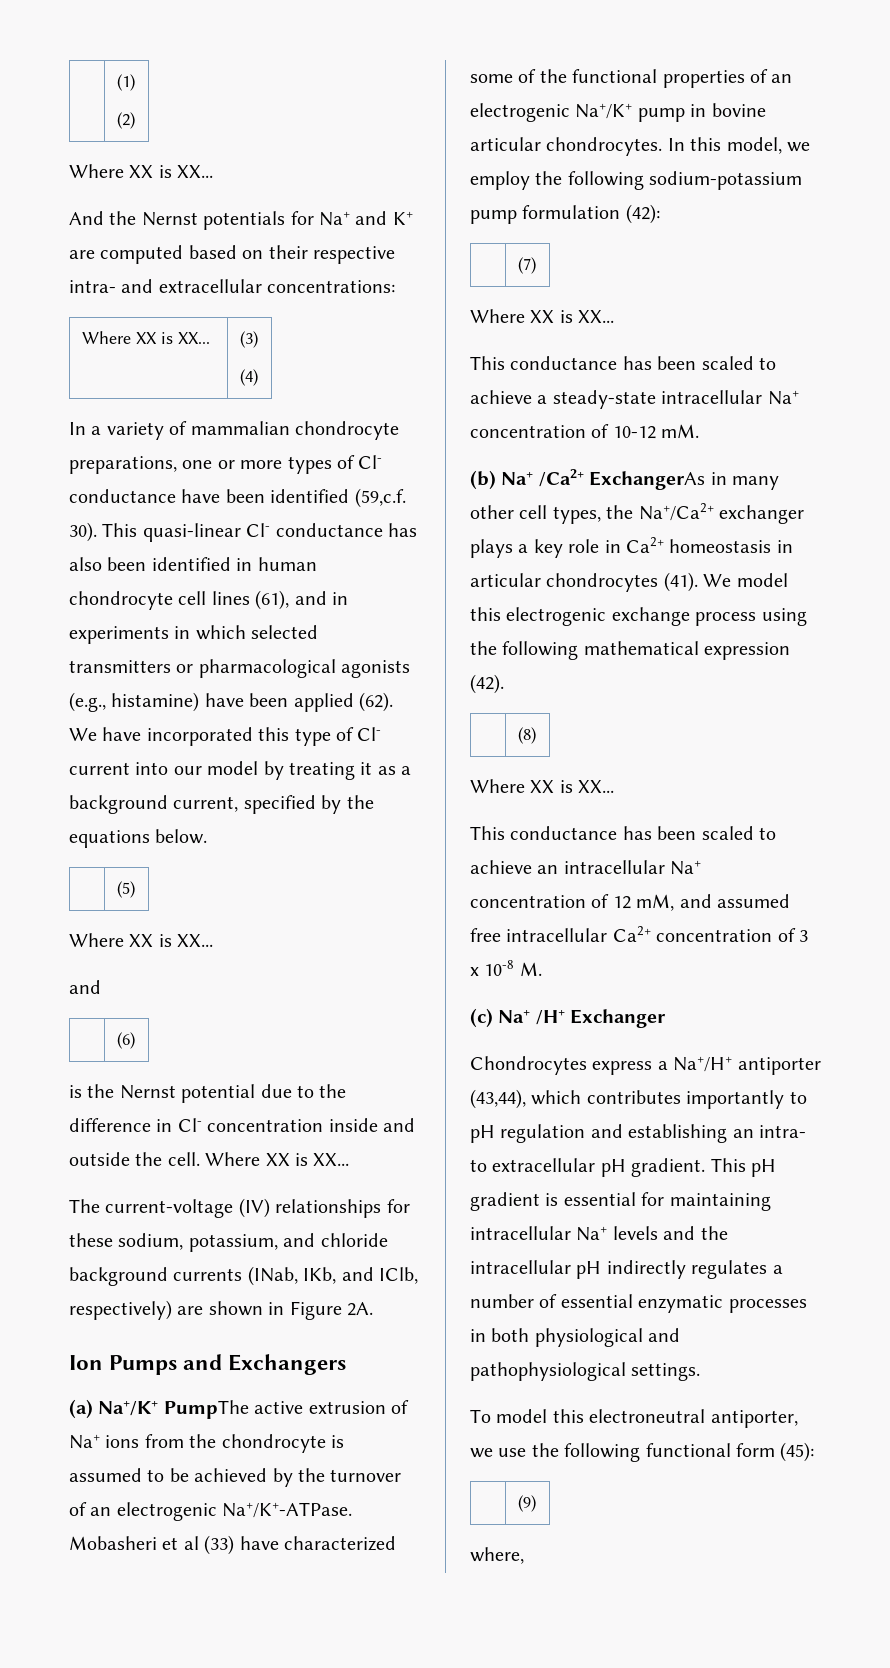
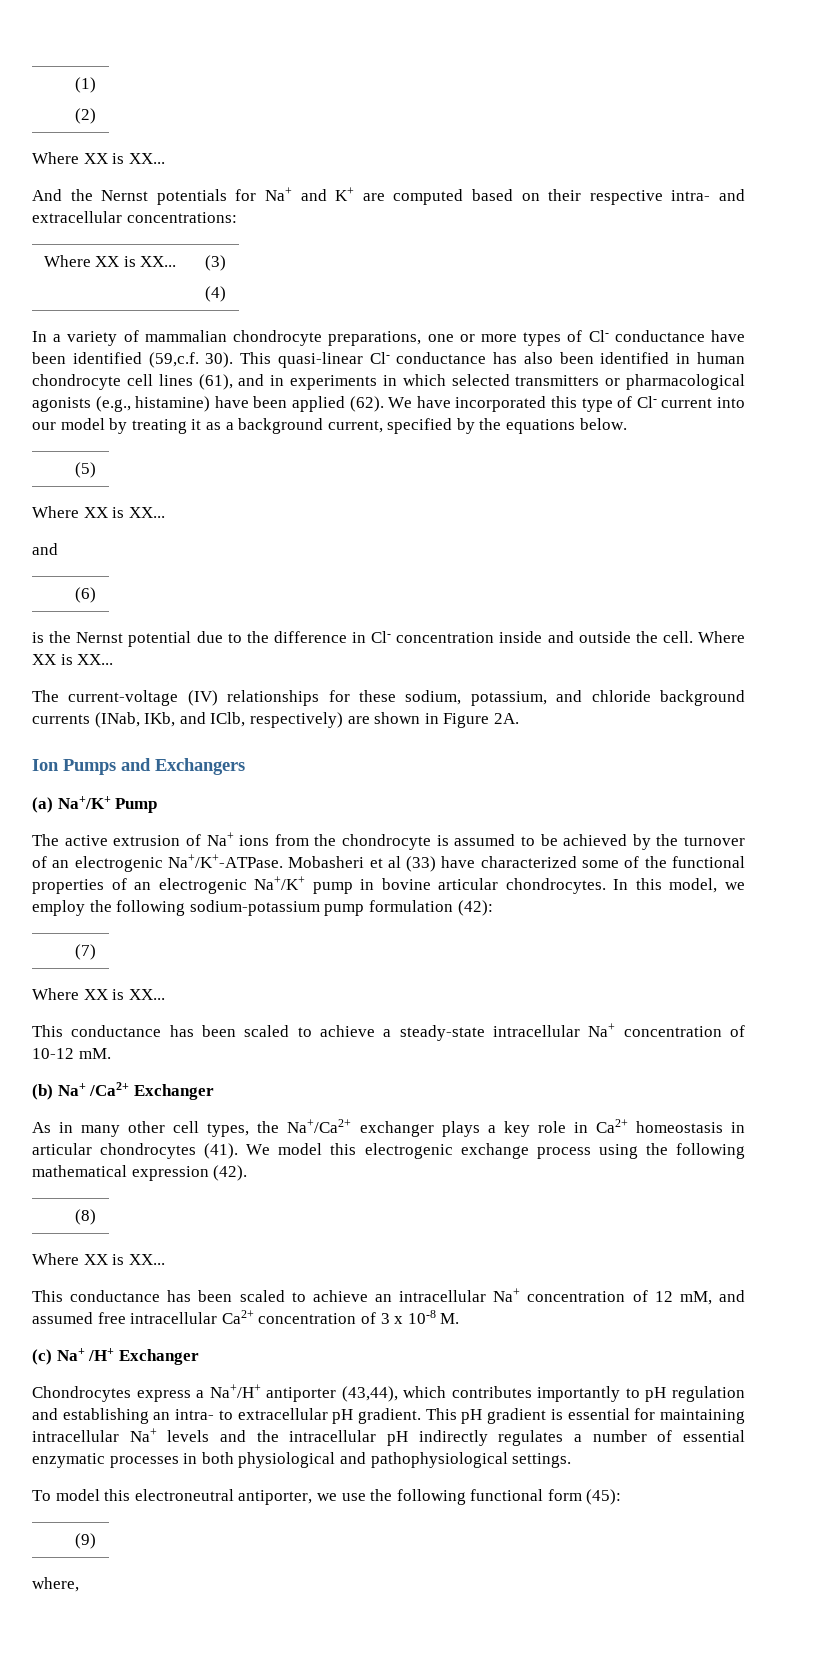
- (a) Na+/K+ PumpThe active extrusion of Na+ ions from the chondrocyte is assumed to be achieved by the turnover of an electrogenic Na+/K+-ATPase.
+ (a) Na+/K+ Pump
+ The active extrusion of Na+ ions from the chondrocyte is assumed to be achieved by the turnover of an electrogenic Na+/K+-ATPase.
- (b) Na+ /Ca2+ ExchangerAs in many other cell types, the Na+/Ca2+ exchanger plays a key role in Ca2+ homeostasis in articular chondrocytes (41).
+ (b) Na+ /Ca2+ Exchanger
+ As in many other cell types, the Na+/Ca2+ exchanger plays a key role in Ca2+ homeostasis in articular chondrocytes (41).

